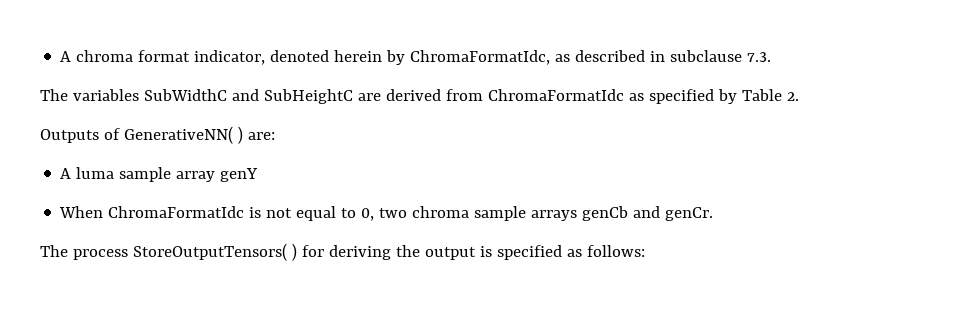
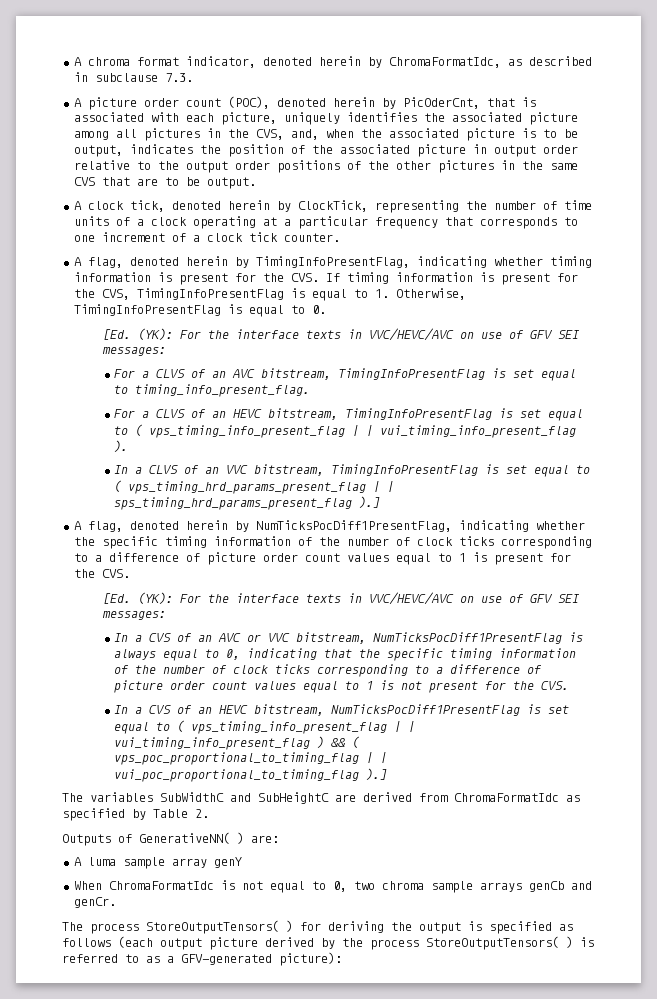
+ A picture order count (POC), denoted herein by PicOderCnt, that is associated with each picture, uniquely identifies the associated picture among all pictures in the CVS, and, when the associated picture is to be output, indicates the position of the associated picture in output order relative to the output order positions of the other pictures in the same CVS that are to be output.
+ A clock tick, denoted herein by ClockTick, representing the number of time units of a clock operating at a particular frequency that corresponds to one increment of a clock tick counter.
+ A flag, denoted herein by TimingInfoPresentFlag, indicating whether timing information is present for the CVS. If timing information is present for the CVS, TimingInfoPresentFlag is equal to 1. Otherwise, TimingInfoPresentFlag is equal to 0.
+ [Ed. (YK): For the interface texts in VVC/HEVC/AVC on use of GFV SEI messages:
+ For a CLVS of an AVC bitstream, TimingInfoPresentFlag is set equal to timing_info_present_flag.
+ For a CLVS of an HEVC bitstream, TimingInfoPresentFlag is set equal to ( vps_timing_info_present_flag | | vui_timing_info_present_flag ).
+ In a CLVS of an VVC bitstream, TimingInfoPresentFlag is set equal to ( vps_timing_hrd_params_present_flag | | sps_timing_hrd_params_present_flag ).]
+ A flag, denoted herein by NumTicksPocDiff1PresentFlag, indicating whether the specific timing information of the number of clock ticks corresponding to a difference of picture order count values equal to 1 is present for the CVS.
+ [Ed. (YK): For the interface texts in VVC/HEVC/AVC on use of GFV SEI messages:
+ In a CVS of an AVC or VVC bitstream, NumTicksPocDiff1PresentFlag is always equal to 0, indicating that the specific timing information of the number of clock ticks corresponding to a difference of picture order count values equal to 1 is not present for the CVS.
+ In a CVS of an HEVC bitstream, NumTicksPocDiff1PresentFlag is set equal to ( vps_timing_info_present_flag | | vui_timing_info_present_flag ) && ( vps_poc_proportional_to_timing_flag | | vui_poc_proportional_to_timing_flag ).]
- The process StoreOutputTensors( ) for deriving the output is specified as follows:
+ The process StoreOutputTensors( ) for deriving the output is specified as follows (each output picture derived by the process StoreOutputTensors( ) is referred to as a GFV-generated picture):

